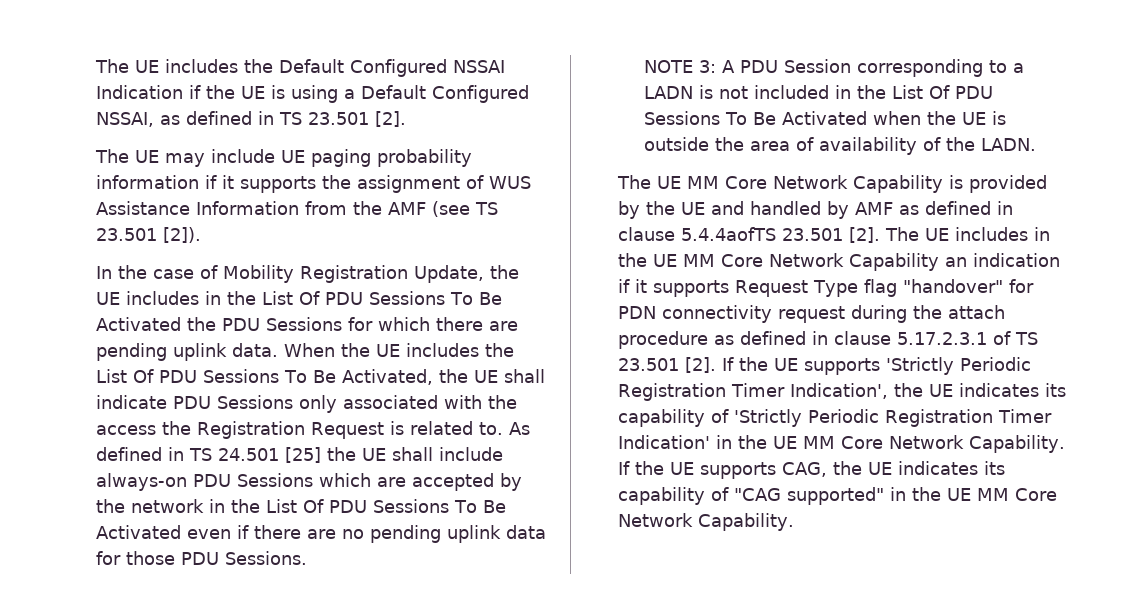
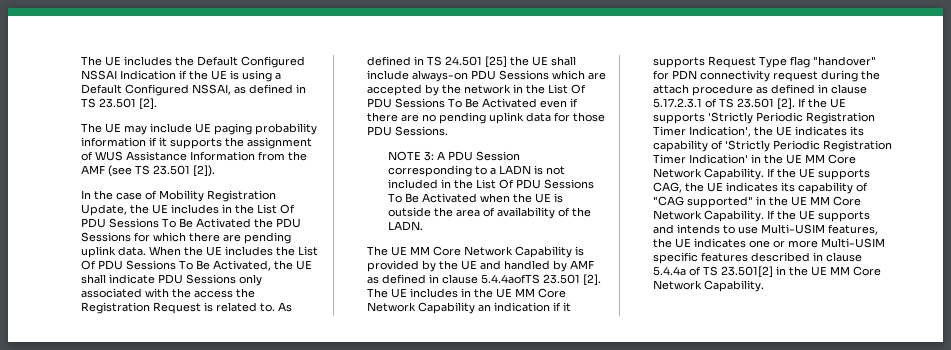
+ If the UE supports and intends to use Multi-USIM features, the UE indicates one or more Multi-USIM specific features described in clause 5.4.4a of TS 23.501[2] in the UE MM Core Network Capability.

